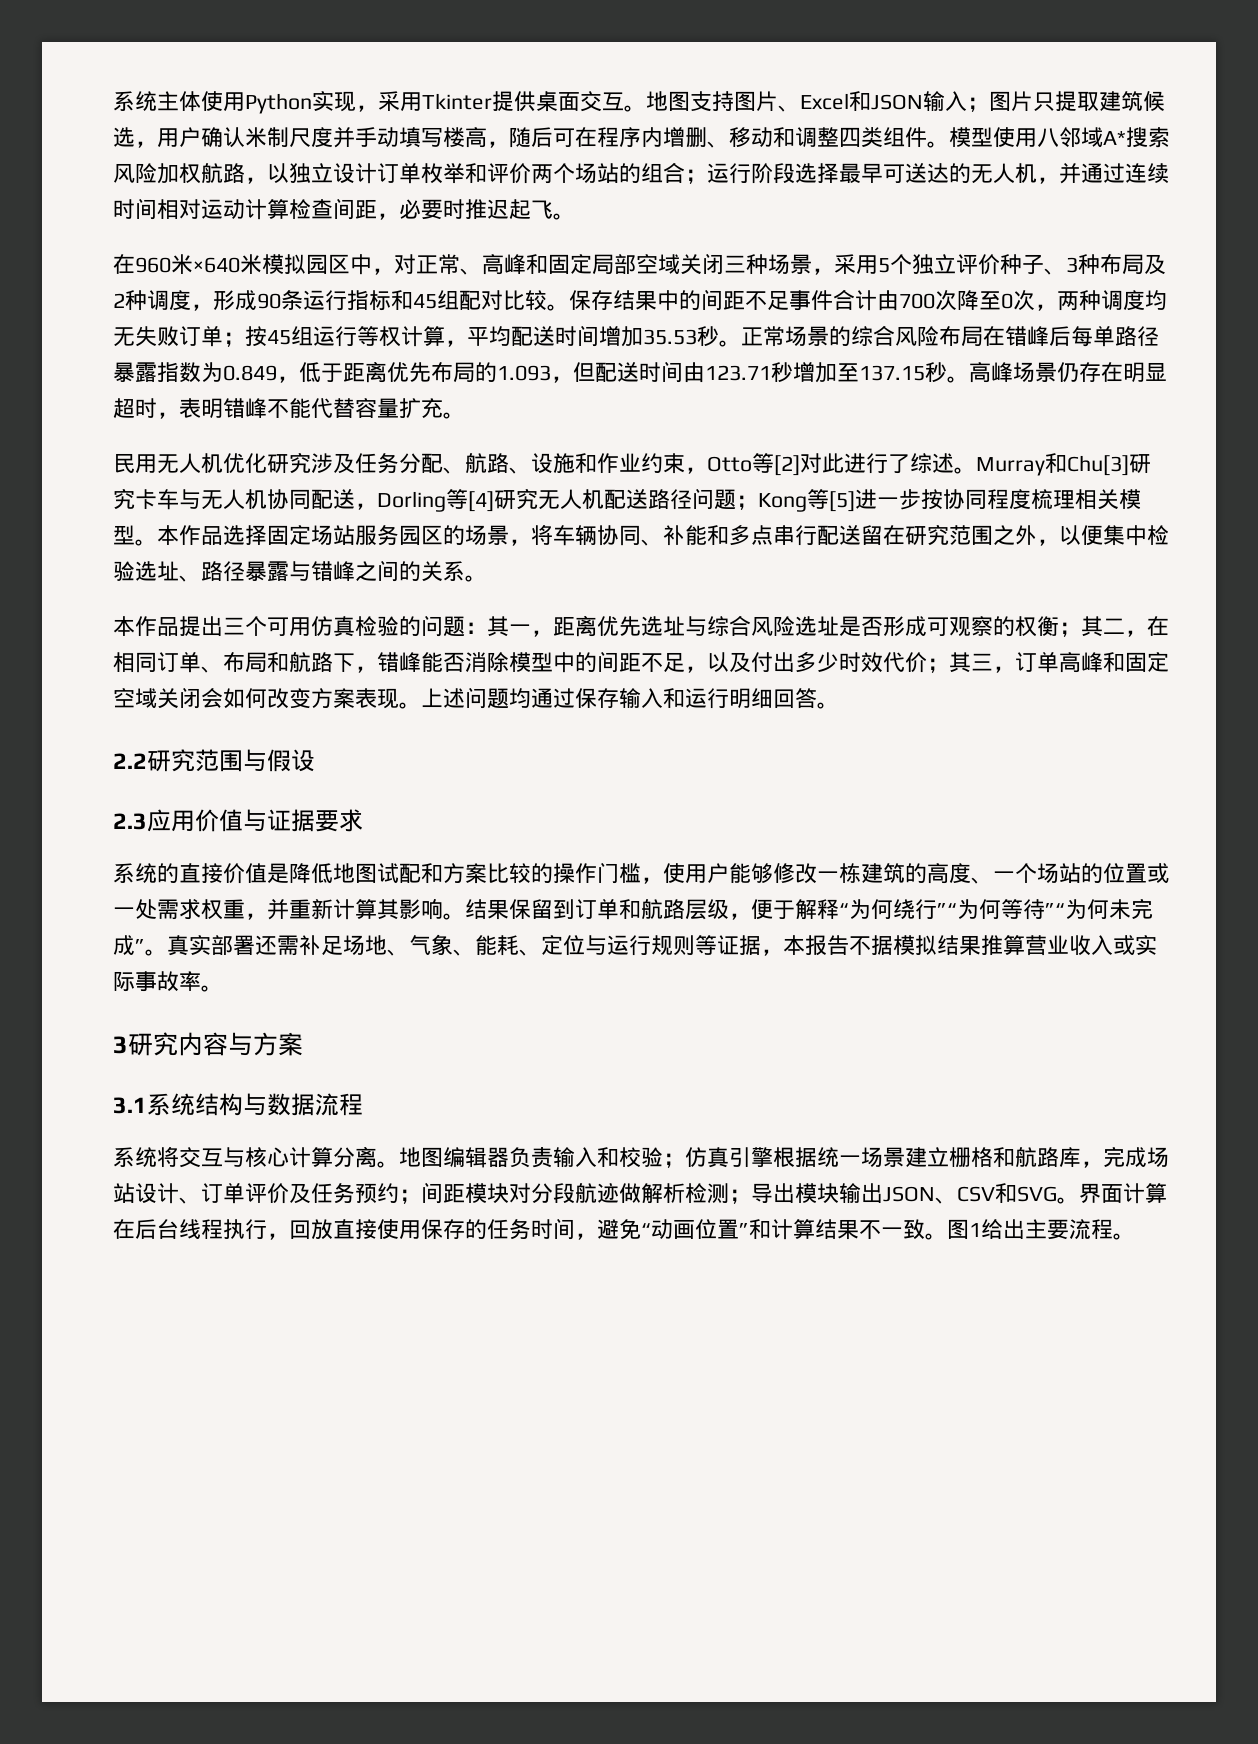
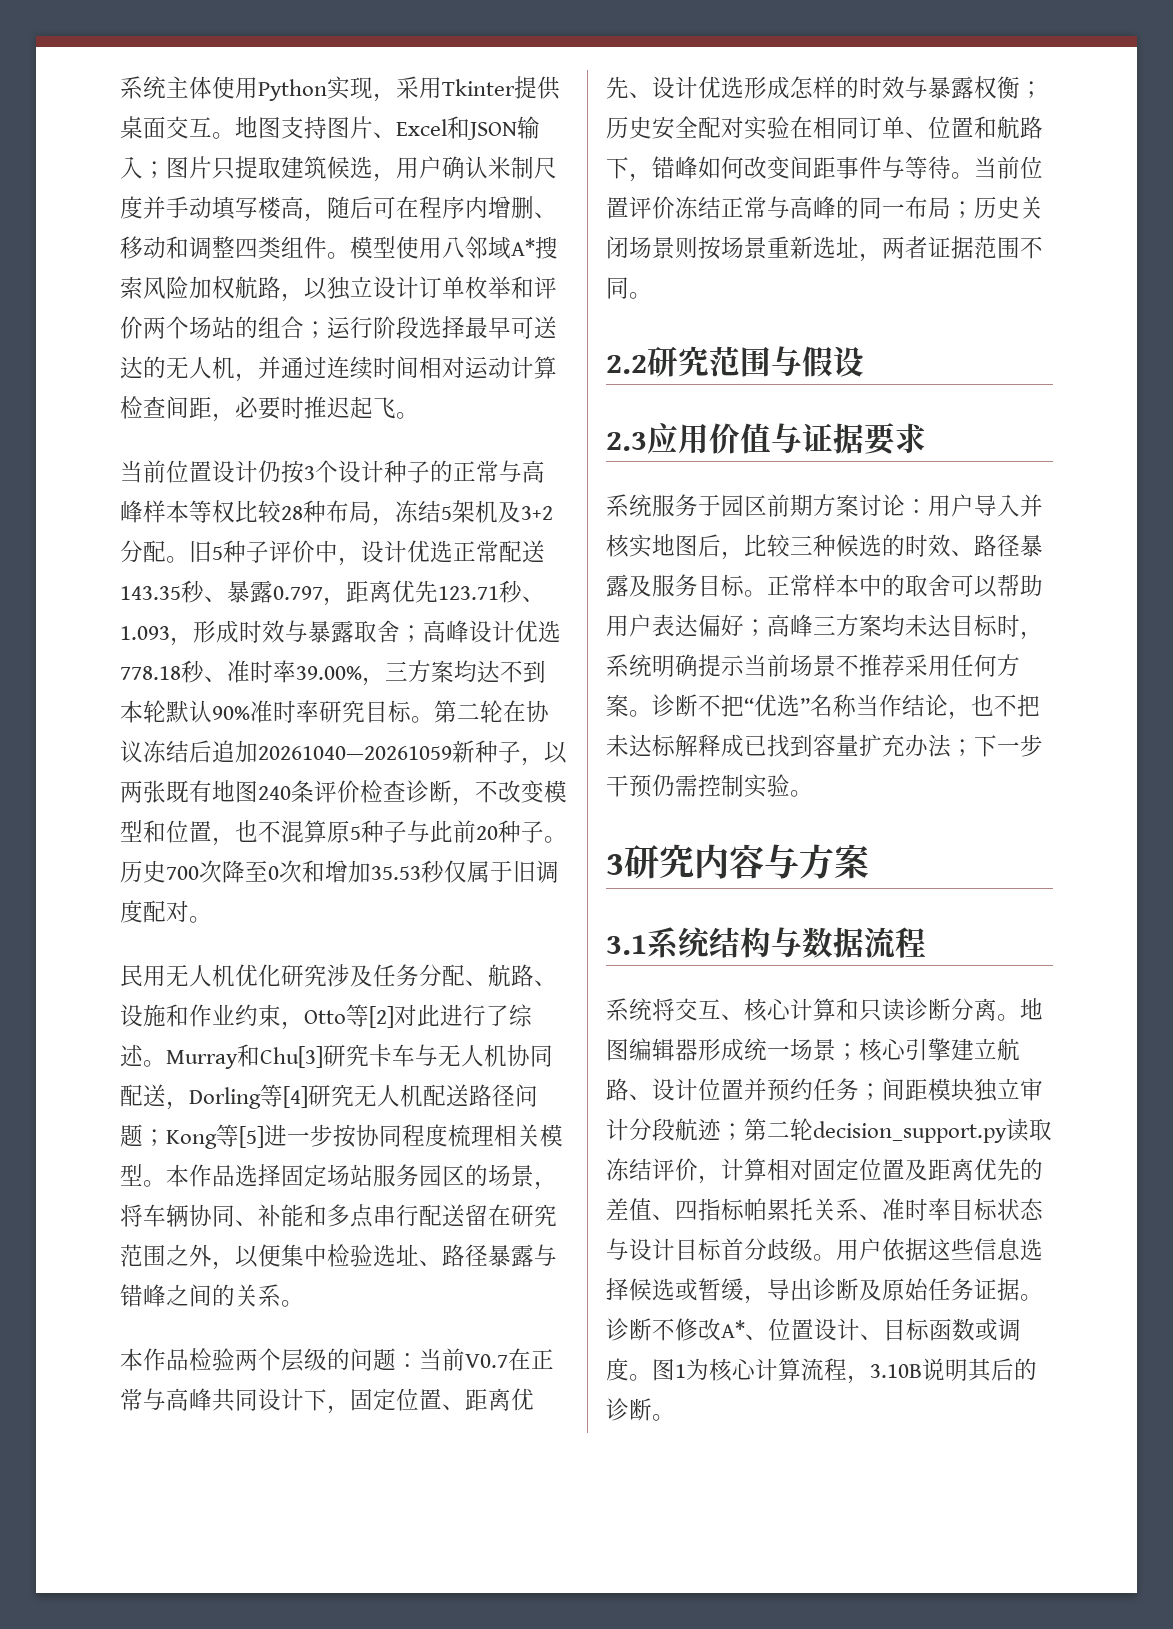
- 在960米×640米模拟园区中，对正常、高峰和固定局部空域关闭三种场景，采用5个独立评价种子、3种布局及2种调度，形成90条运行指标和45组配对比较。保存结果中的间距不足事件合计由700次降至0次，两种调度均无失败订单；按45组运行等权计算，平均配送时间增加35.53秒。正常场景的综合风险布局在错峰后每单路径暴露指数为0.849，低于距离优先布局的1.093，但配送时间由123.71秒增加至137.15秒。高峰场景仍存在明显超时，表明错峰不能代替容量扩充。
+ 当前位置设计仍按3个设计种子的正常与高峰样本等权比较28种布局，冻结5架机及3+2分配。旧5种子评价中，设计优选正常配送143.35秒、暴露0.797，距离优先123.71秒、1.093，形成时效与暴露取舍；高峰设计优选778.18秒、准时率39.00%，三方案均达不到本轮默认90%准时率研究目标。第二轮在协议冻结后追加20261040—20261059新种子，以两张既有地图240条评价检查诊断，不改变模型和位置，也不混算原5种子与此前20种子。历史700次降至0次和增加35.53秒仅属于旧调度配对。
- 本作品提出三个可用仿真检验的问题：其一，距离优先选址与综合风险选址是否形成可观察的权衡；其二，在相同订单、布局和航路下，错峰能否消除模型中的间距不足，以及付出多少时效代价；其三，订单高峰和固定空域关闭会如何改变方案表现。上述问题均通过保存输入和运行明细回答。
+ 本作品检验两个层级的问题：当前V0.7在正常与高峰共同设计下，固定位置、距离优先、设计优选形成怎样的时效与暴露权衡；历史安全配对实验在相同订单、位置和航路下，错峰如何改变间距事件与等待。当前位置评价冻结正常与高峰的同一布局；历史关闭场景则按场景重新选址，两者证据范围不同。
- 系统的直接价值是降低地图试配和方案比较的操作门槛，使用户能够修改一栋建筑的高度、一个场站的位置或一处需求权重，并重新计算其影响。结果保留到订单和航路层级，便于解释“为何绕行”“为何等待”“为何未完成”。真实部署还需补足场地、气象、能耗、定位与运行规则等证据，本报告不据模拟结果推算营业收入或实际事故率。
+ 系统服务于园区前期方案讨论：用户导入并核实地图后，比较三种候选的时效、路径暴露及服务目标。正常样本中的取舍可以帮助用户表达偏好；高峰三方案均未达目标时，系统明确提示当前场景不推荐采用任何方案。诊断不把“优选”名称当作结论，也不把未达标解释成已找到容量扩充办法；下一步干预仍需控制实验。
- 系统将交互与核心计算分离。
+ 系统将交互、核心计算和只读诊断分离。
- 地图编辑器负责输入和校验；仿真引擎根据统一场景建立栅格和航路库，完成场站设计、订单评价及任务预约；间距模块对分段航迹做解析检测；导出模块输出JSON、CSV和SVG。界面计算在后台线程执行，回放直接使用保存的任务时间，避免“动画位置”和计算结果不一致。图1给出主要流程。
+ 地图编辑器形成统一场景；核心引擎建立航路、设计位置并预约任务；间距模块独立审计分段航迹；第二轮decision_support.py读取冻结评价，计算相对固定位置及距离优先的差值、四指标帕累托关系、准时率目标状态与设计目标首分歧级。用户依据这些信息选择候选或暂缓，导出诊断及原始任务证据。诊断不修改A*、位置设计、目标函数或调度。图1为核心计算流程，3.10B说明其后的诊断。

